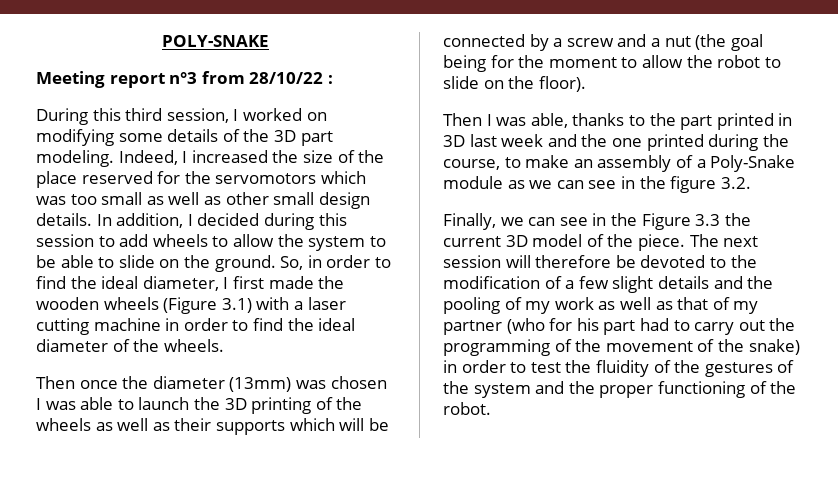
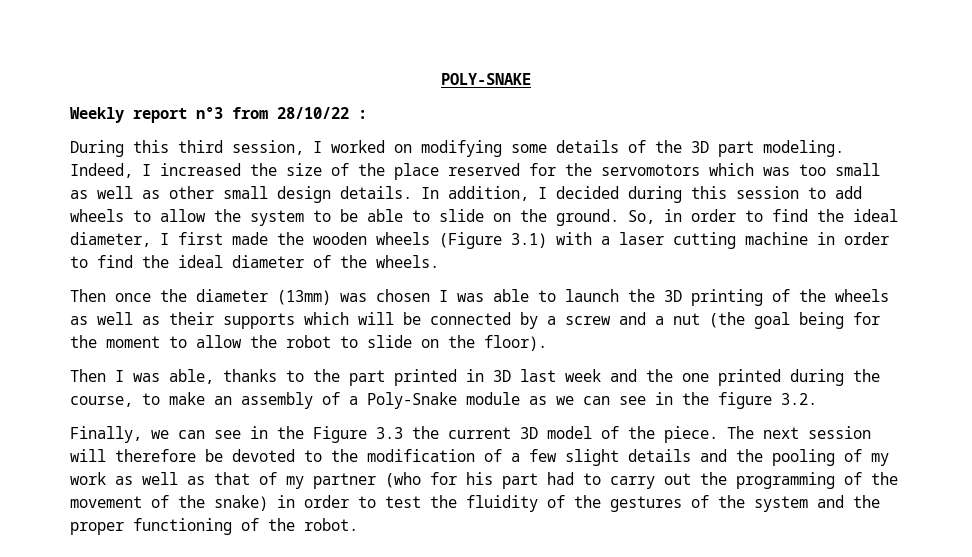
- Meeting report n°3 from 28/10/22 :
+ Weekly report n°3 from 28/10/22 :

